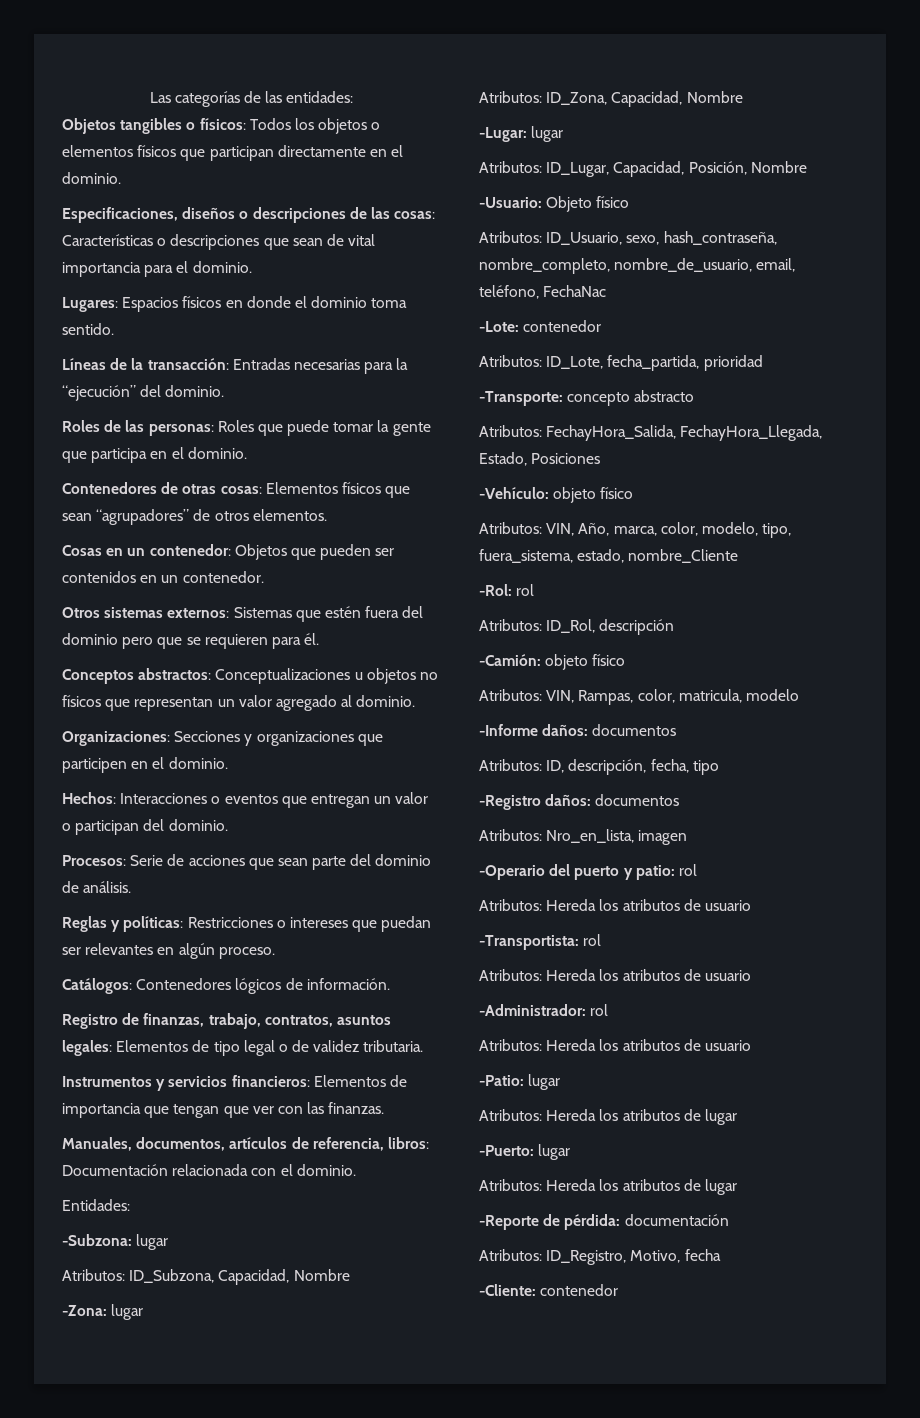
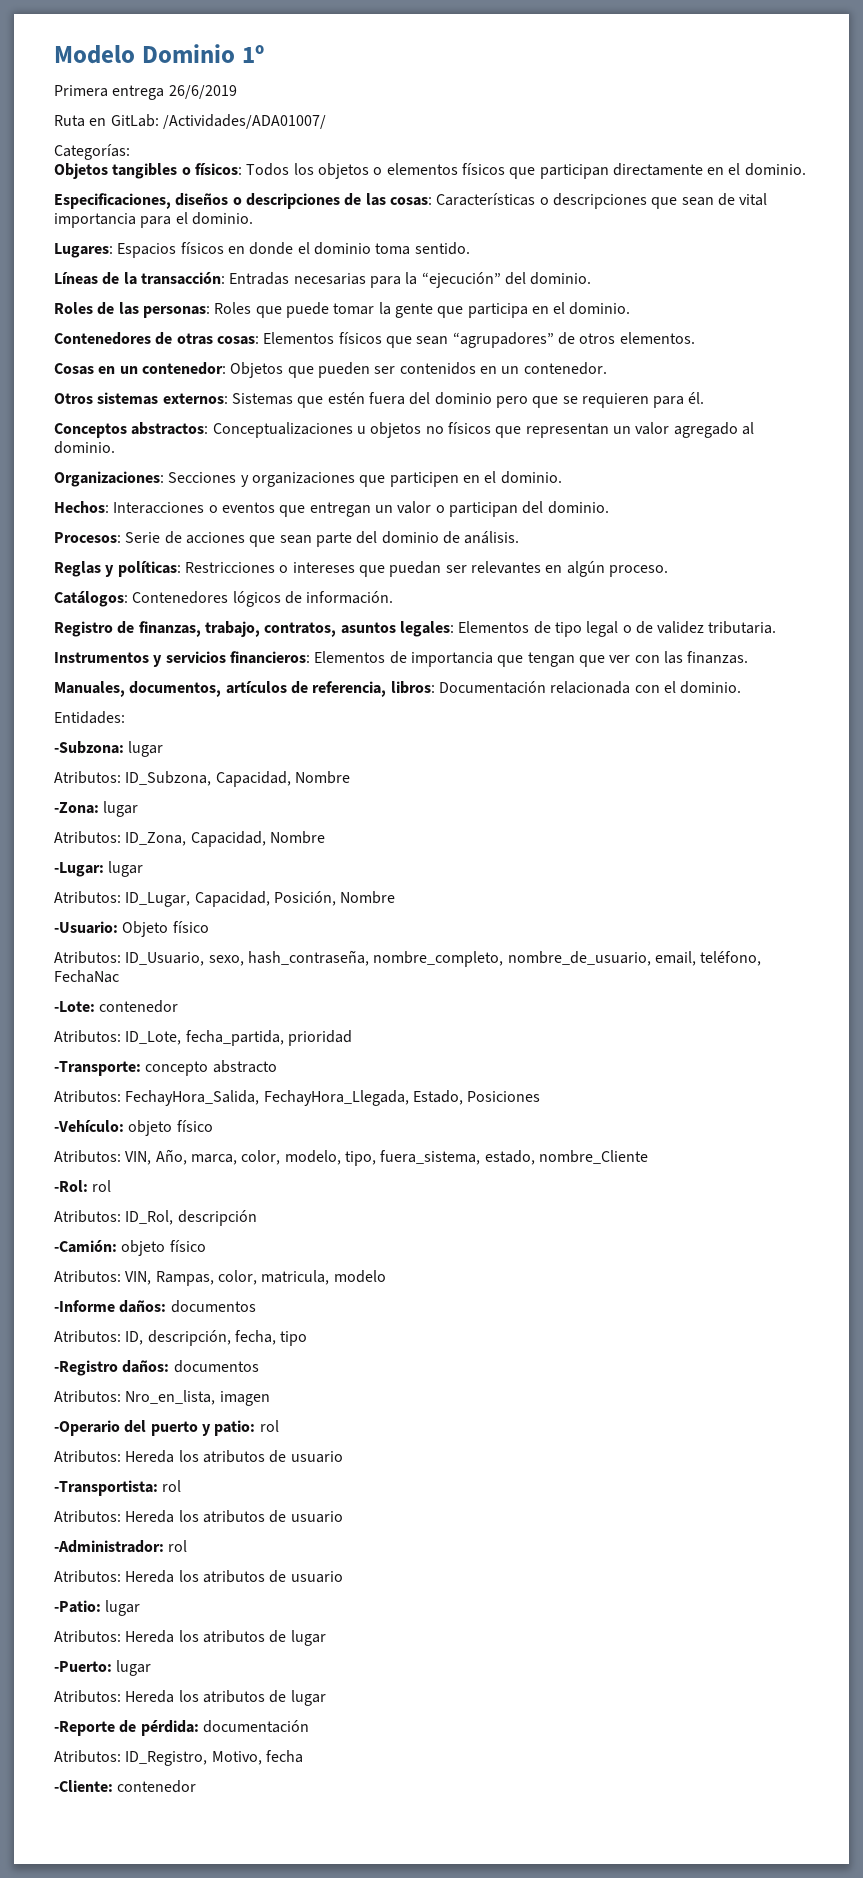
- Las categorías de las entidades:
+ Modelo Dominio 1º
+ Primera entrega 26/6/2019
+ Ruta en GitLab: /Actividades/ADA01007/
+ Categorías:

